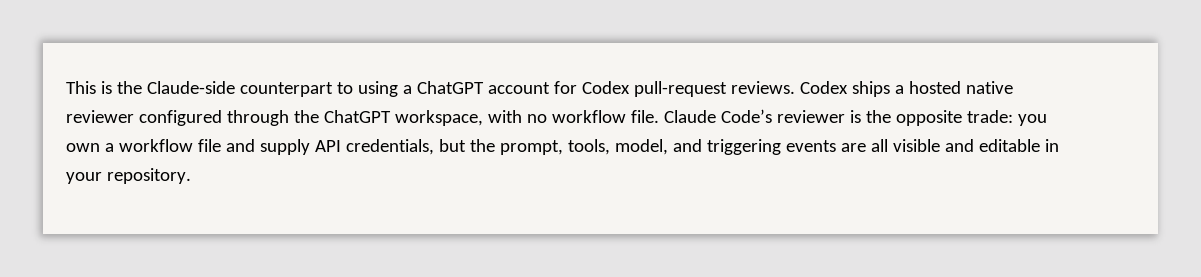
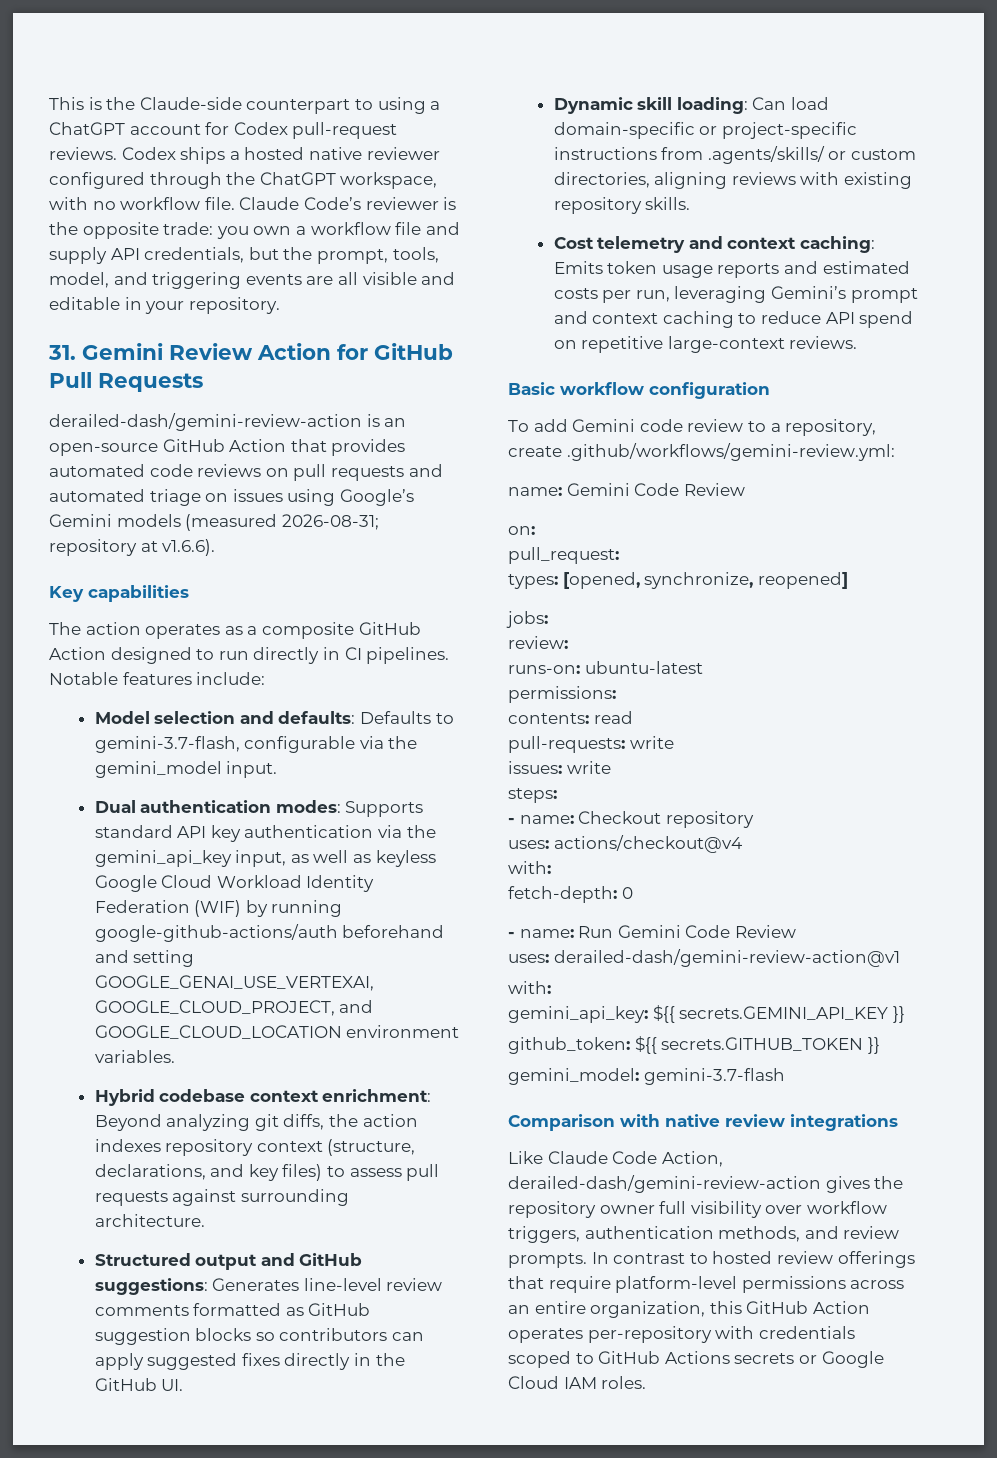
+ 31. Gemini Review Action for GitHub Pull Requests
+ derailed-dash/gemini-review-action is an open-source GitHub Action that provides automated code reviews on pull requests and automated triage on issues using Google’s Gemini models (measured 2026-08-31; repository at v1.6.6).
+ Key capabilities
+ The action operates as a composite GitHub Action designed to run directly in CI pipelines. Notable features include:
+ Model selection and defaults: Defaults to gemini-3.7-flash, configurable via the gemini_model input.
+ Dual authentication modes: Supports standard API key authentication via the gemini_api_key input, as well as keyless Google Cloud Workload Identity Federation (WIF) by running google-github-actions/auth beforehand and setting GOOGLE_GENAI_USE_VERTEXAI, GOOGLE_CLOUD_PROJECT, and GOOGLE_CLOUD_LOCATION environment variables.
+ Hybrid codebase context enrichment: Beyond analyzing git diffs, the action indexes repository context (structure, declarations, and key files) to assess pull requests against surrounding architecture.
+ Structured output and GitHub suggestions: Generates line-level review comments formatted as GitHub suggestion blocks so contributors can apply suggested fixes directly in the GitHub UI.
+ Dynamic skill loading: Can load domain-specific or project-specific instructions from .agents/skills/ or custom directories, aligning reviews with existing repository skills.
+ Cost telemetry and context caching: Emits token usage reports and estimated costs per run, leveraging Gemini’s prompt and context caching to reduce API spend on repetitive large-context reviews.
+ Basic workflow configuration
+ To add Gemini code review to a repository, create .github/workflows/gemini-review.yml:
+ name: Gemini Code Review
+ on:
+ pull_request:
+ types: [opened, synchronize, reopened]
+ jobs:
+ review:
+ runs-on: ubuntu-latest
+ permissions:
+ contents: read
+ pull-requests: write
+ issues: write
+ steps:
+ - name: Checkout repository
+ uses: actions/checkout@v4
+ with:
+ fetch-depth: 0
+ - name: Run Gemini Code Review
+ uses: derailed-dash/gemini-review-action@v1
+ with:
+ gemini_api_key: ${{ secrets.GEMINI_API_KEY }}
+ github_token: ${{ secrets.GITHUB_TOKEN }}
+ gemini_model: gemini-3.7-flash
+ Comparison with native review integrations
+ Like Claude Code Action, derailed-dash/gemini-review-action gives the repository owner full visibility over workflow triggers, authentication methods, and review prompts. In contrast to hosted review offerings that require platform-level permissions across an entire organization, this GitHub Action operates per-repository with credentials scoped to GitHub Actions secrets or Google Cloud IAM roles.

